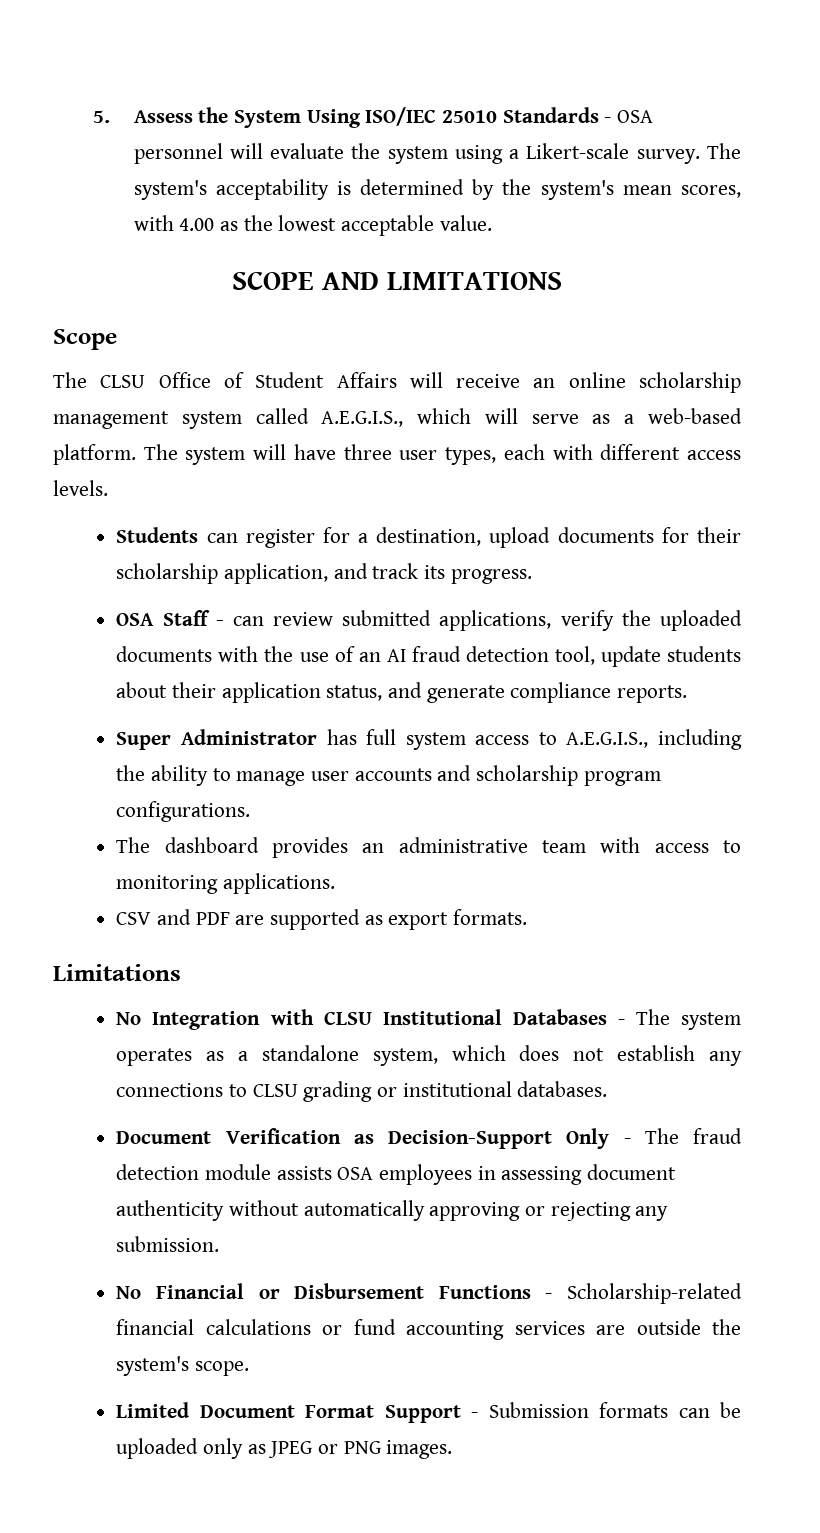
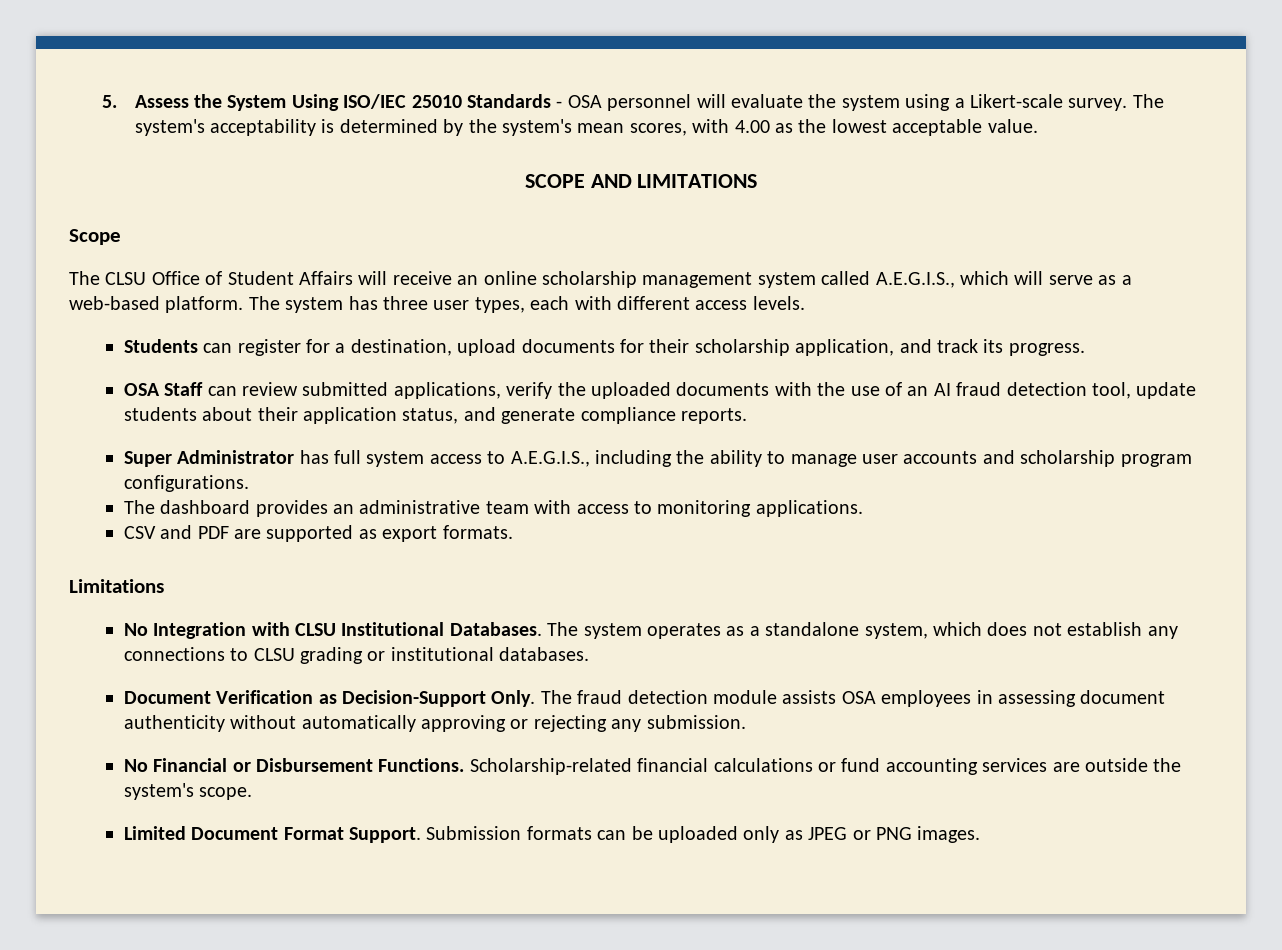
- The system will have three user types, each with different access levels.
+ The system has three user types, each with different access levels.
- OSA Staff - can review submitted applications, verify the uploaded documents with the use of an AI fraud detection tool, update students about their application status, and generate compliance reports.
+ OSA Staff can review submitted applications, verify the uploaded documents with the use of an AI fraud detection tool, update students about their application status, and generate compliance reports.
- No Integration with CLSU Institutional Databases - The system operates as a standalone system, which does not establish any connections to CLSU grading or institutional databases.
+ No Integration with CLSU Institutional Databases. The system operates as a standalone system, which does not establish any connections to CLSU grading or institutional databases.
- Document Verification as Decision-Support Only - The fraud detection module assists OSA employees in assessing document authenticity without automatically approving or rejecting any submission.
+ Document Verification as Decision-Support Only. The fraud detection module assists OSA employees in assessing document authenticity without automatically approving or rejecting any submission.
- No Financial or Disbursement Functions - Scholarship-related financial calculations or fund accounting services are outside the system's scope.
+ No Financial or Disbursement Functions. Scholarship-related financial calculations or fund accounting services are outside the system's scope.
- Limited Document Format Support - Submission formats can be uploaded only as JPEG or PNG images.
+ Limited Document Format Support. Submission formats can be uploaded only as JPEG or PNG images.

